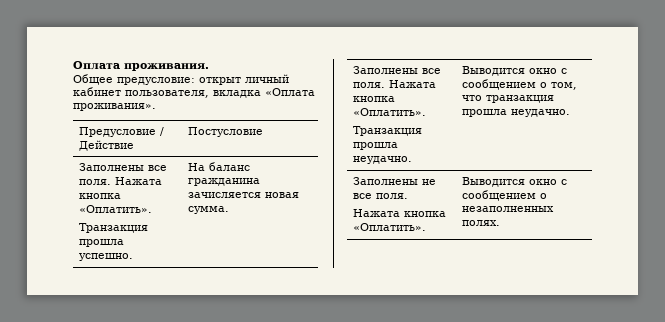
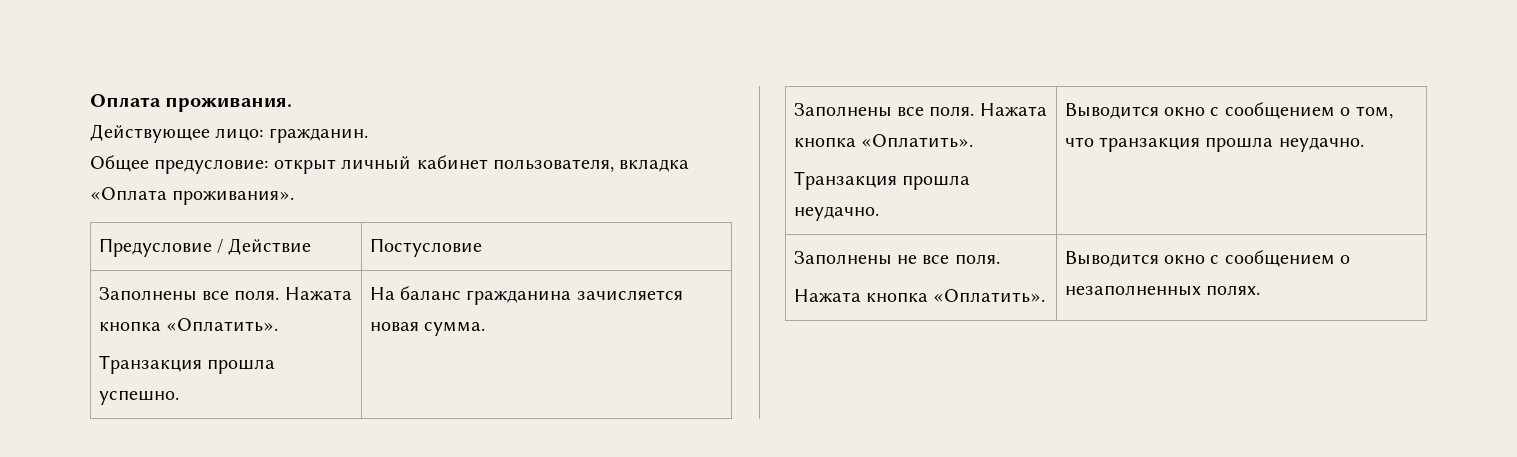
+ Действующее лицо: гражданин.

